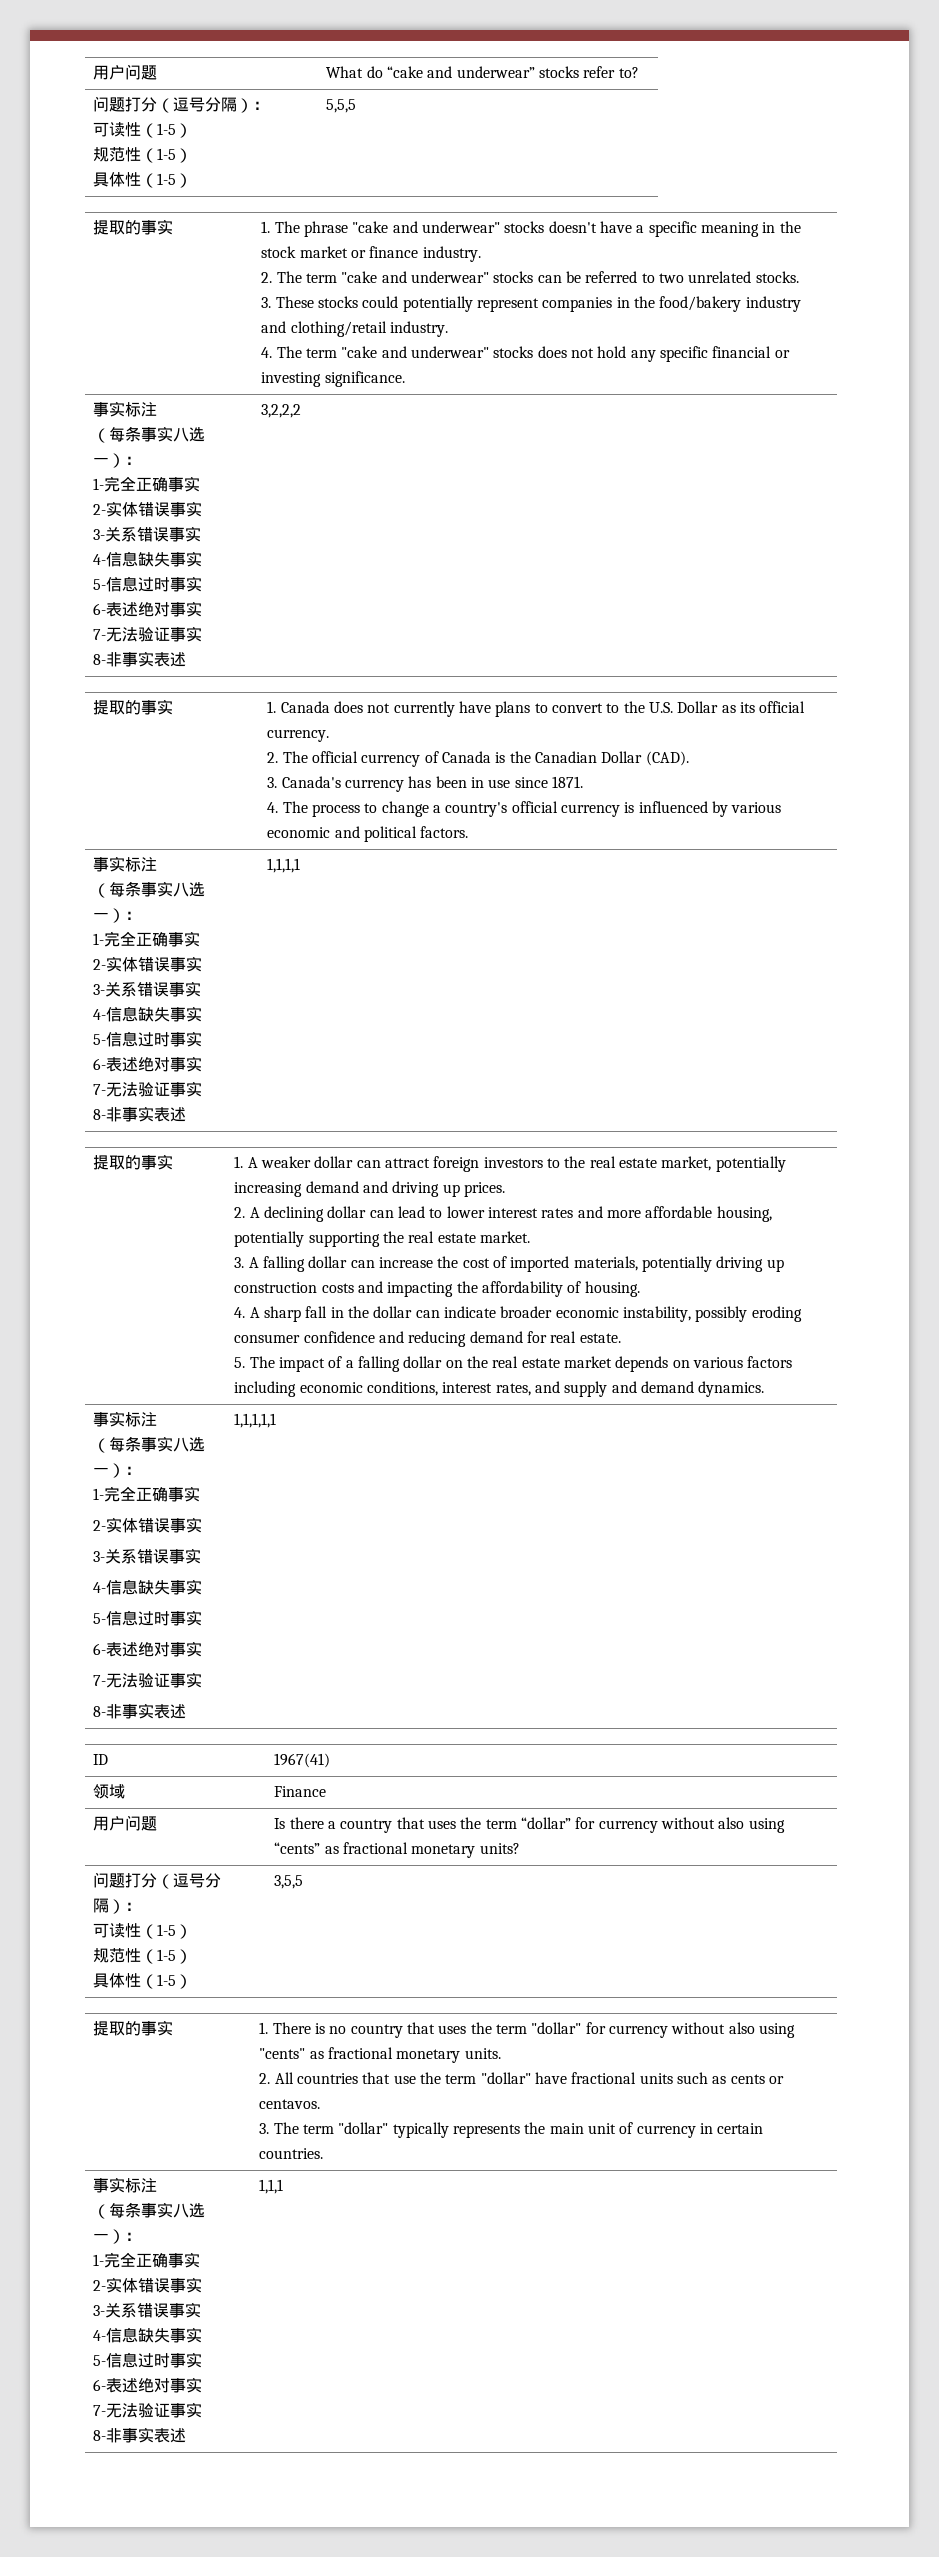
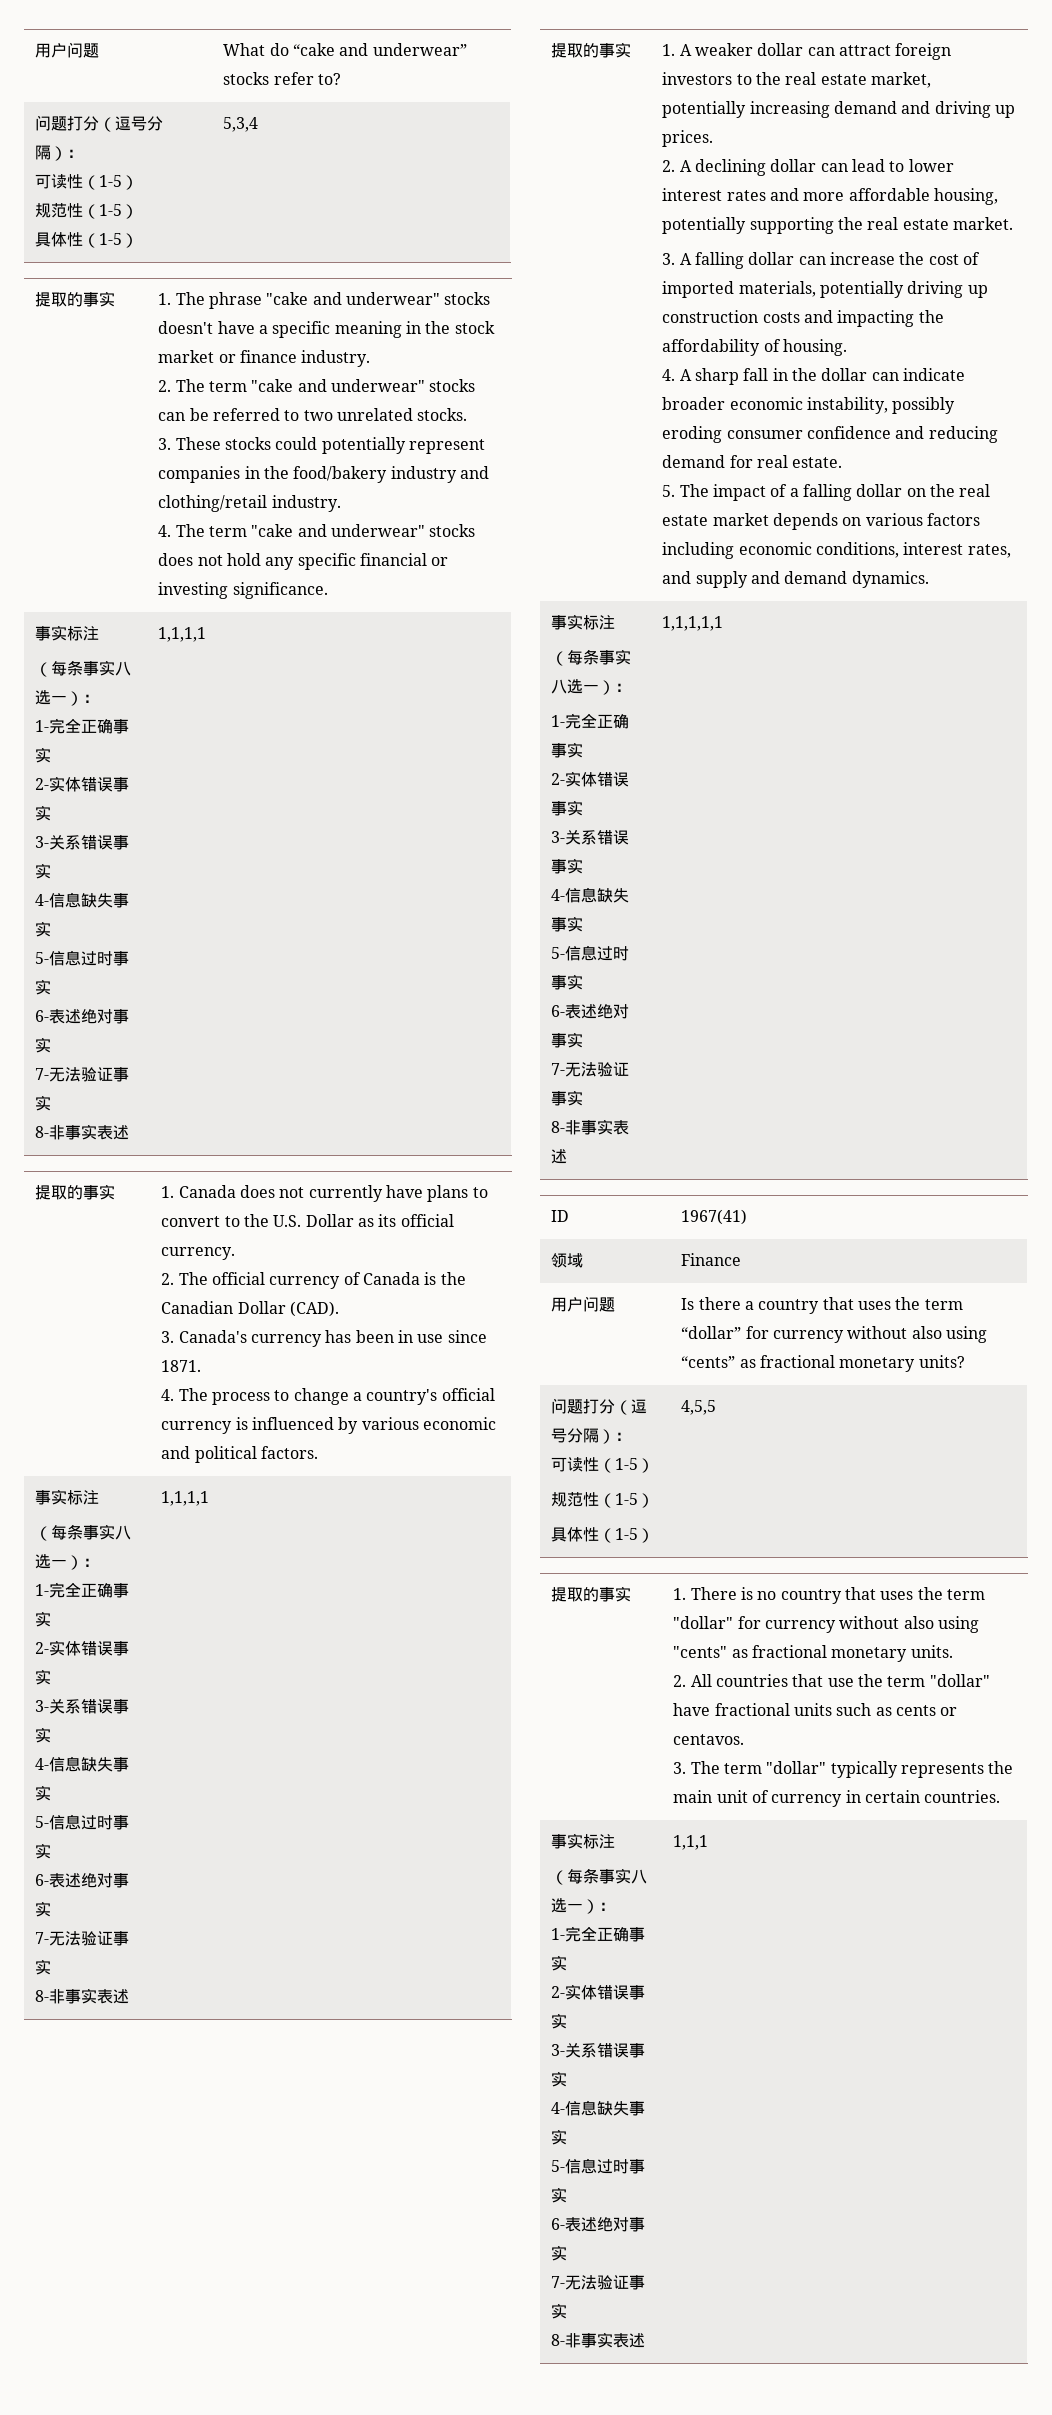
  用户问题 | What do “cake and underwear” stocks refer to?
  问题打分（逗号分隔）：
  可读性（1-5）
  规范性（1-5）
- 具体性（1-5） | 5,5,5
+ 具体性（1-5） | 5,3,4
  4. The term "cake and underwear" stocks does not hold any specific financial or investing significance.
  事实标注
  （每条事实八选一）：
  1-完全正确事实
  2-实体错误事实
  3-关系错误事实
  4-信息缺失事实
  5-信息过时事实
  6-表述绝对事实
  7-无法验证事实
- 8-非事实表述 | 3,2,2,2
+ 8-非事实表述 | 1,1,1,1
  用户问题 | Is there a country that uses the term “dollar” for currency without also using “cents” as fractional monetary units?
  问题打分（逗号分隔）：
  可读性（1-5）
  规范性（1-5）
- 具体性（1-5） | 3,5,5
+ 具体性（1-5） | 4,5,5

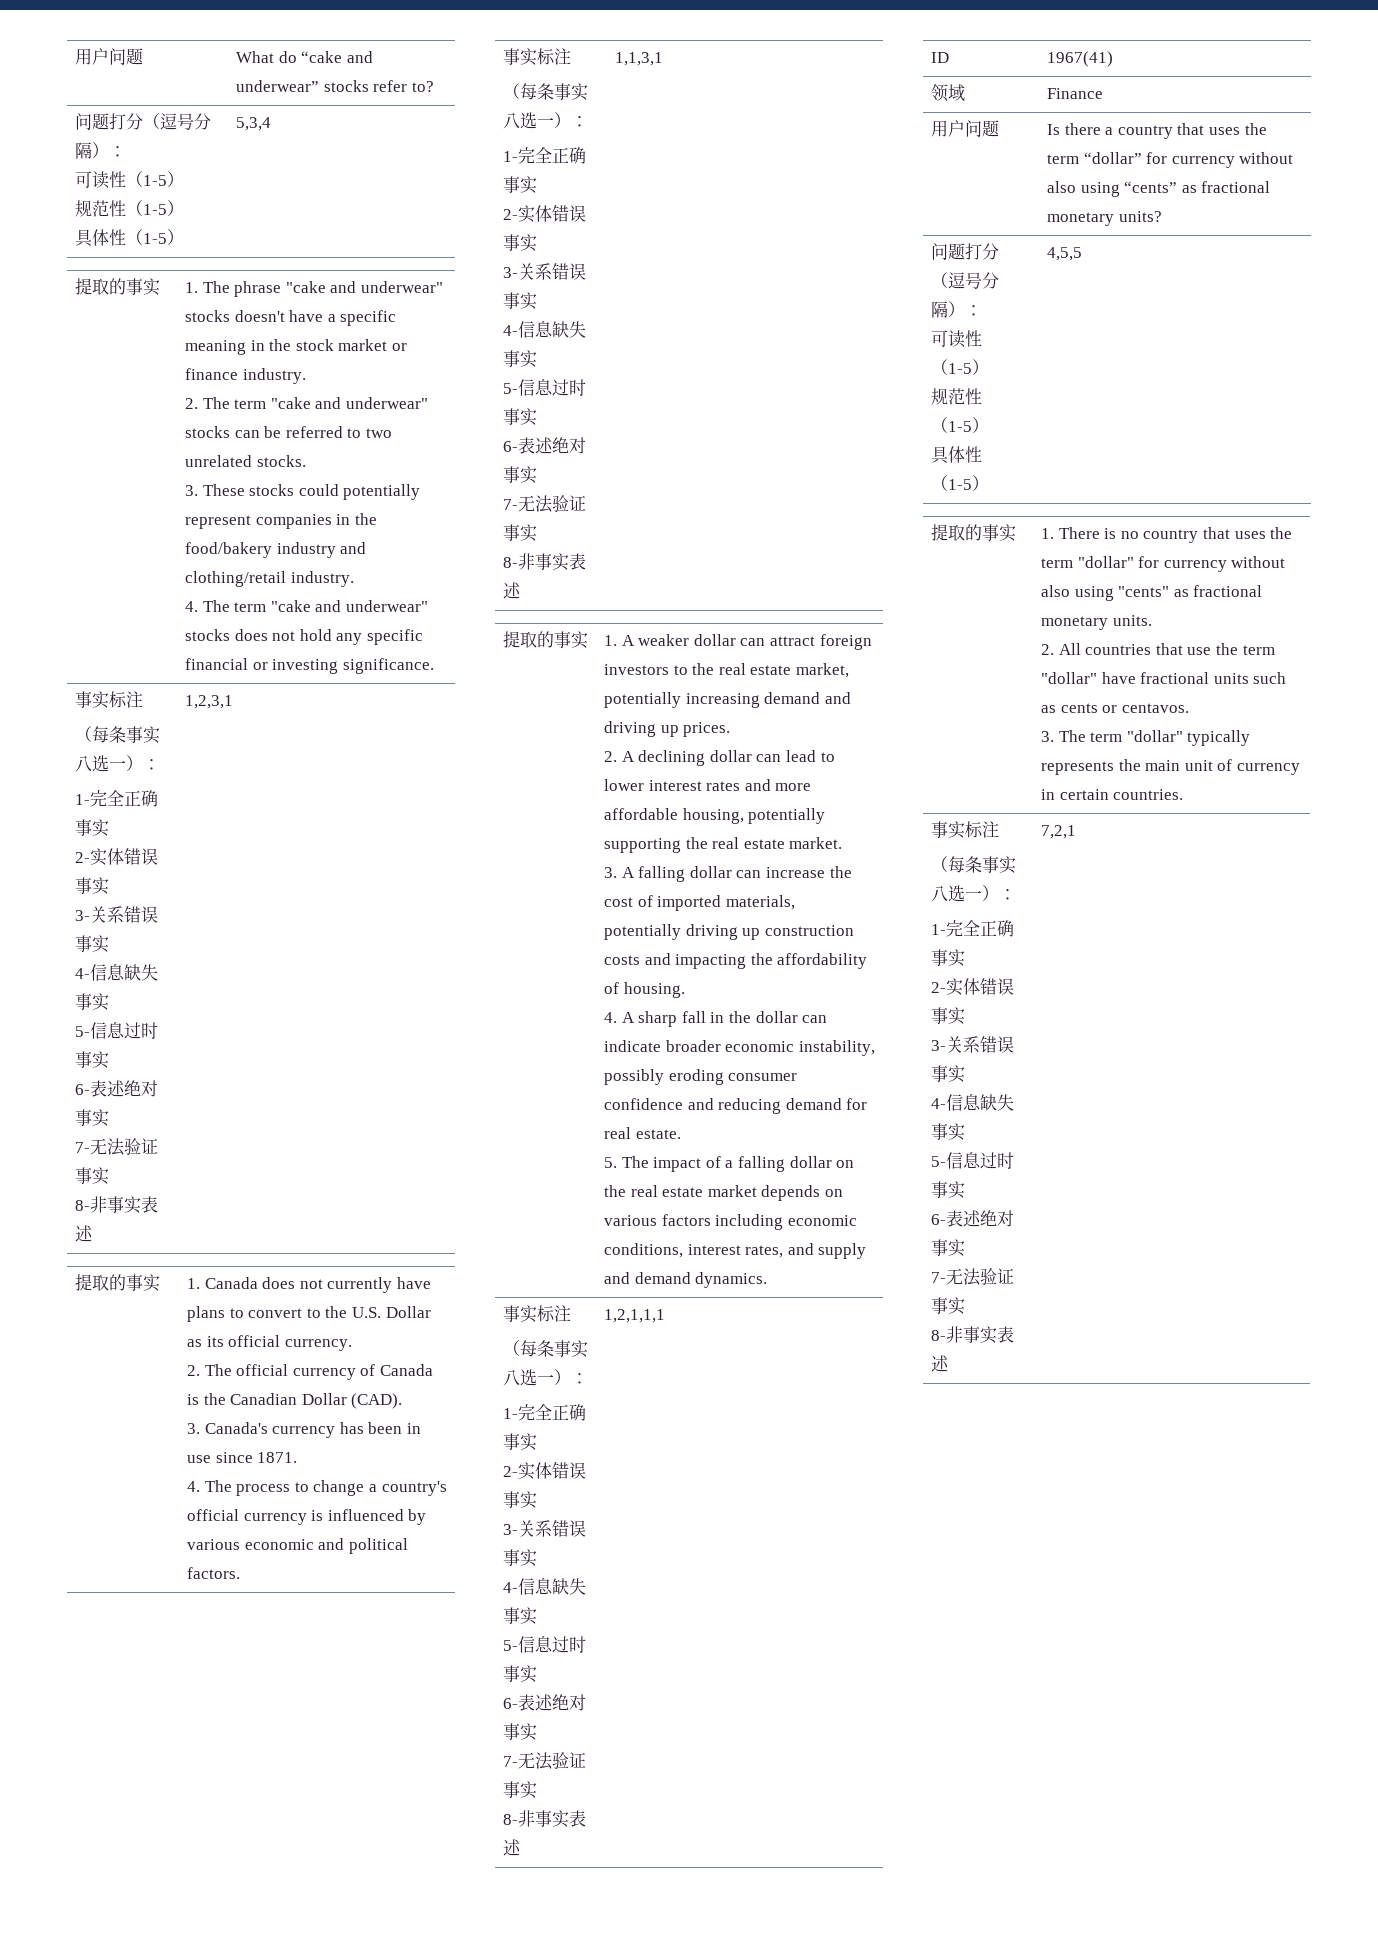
  4. The term "cake and underwear" stocks does not hold any specific financial or investing significance.
  事实标注
  （每条事实八选一）：
  1-完全正确事实
  2-实体错误事实
  3-关系错误事实
  4-信息缺失事实
  5-信息过时事实
  6-表述绝对事实
  7-无法验证事实
- 8-非事实表述 | 1,1,1,1
+ 8-非事实表述 | 1,2,3,1
  4. The process to change a country's official currency is influenced by various economic and political factors.
  事实标注
  （每条事实八选一）：
  1-完全正确事实
  2-实体错误事实
  3-关系错误事实
  4-信息缺失事实
  5-信息过时事实
  6-表述绝对事实
  7-无法验证事实
- 8-非事实表述 | 1,1,1,1
+ 8-非事实表述 | 1,1,3,1
  5. The impact of a falling dollar on the real estate market depends on various factors including economic conditions, interest rates, and supply and demand dynamics.
  事实标注
  （每条事实八选一）：
  1-完全正确事实
  2-实体错误事实
  3-关系错误事实
  4-信息缺失事实
  5-信息过时事实
  6-表述绝对事实
  7-无法验证事实
- 8-非事实表述 | 1,1,1,1,1
+ 8-非事实表述 | 1,2,1,1,1
  3. The term "dollar" typically represents the main unit of currency in certain countries.
  事实标注
  （每条事实八选一）：
  1-完全正确事实
  2-实体错误事实
  3-关系错误事实
  4-信息缺失事实
  5-信息过时事实
  6-表述绝对事实
  7-无法验证事实
- 8-非事实表述 | 1,1,1
+ 8-非事实表述 | 7,2,1

